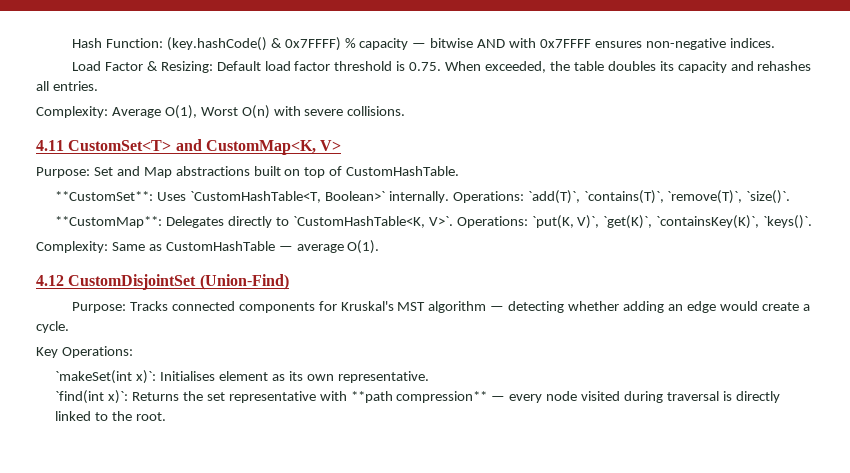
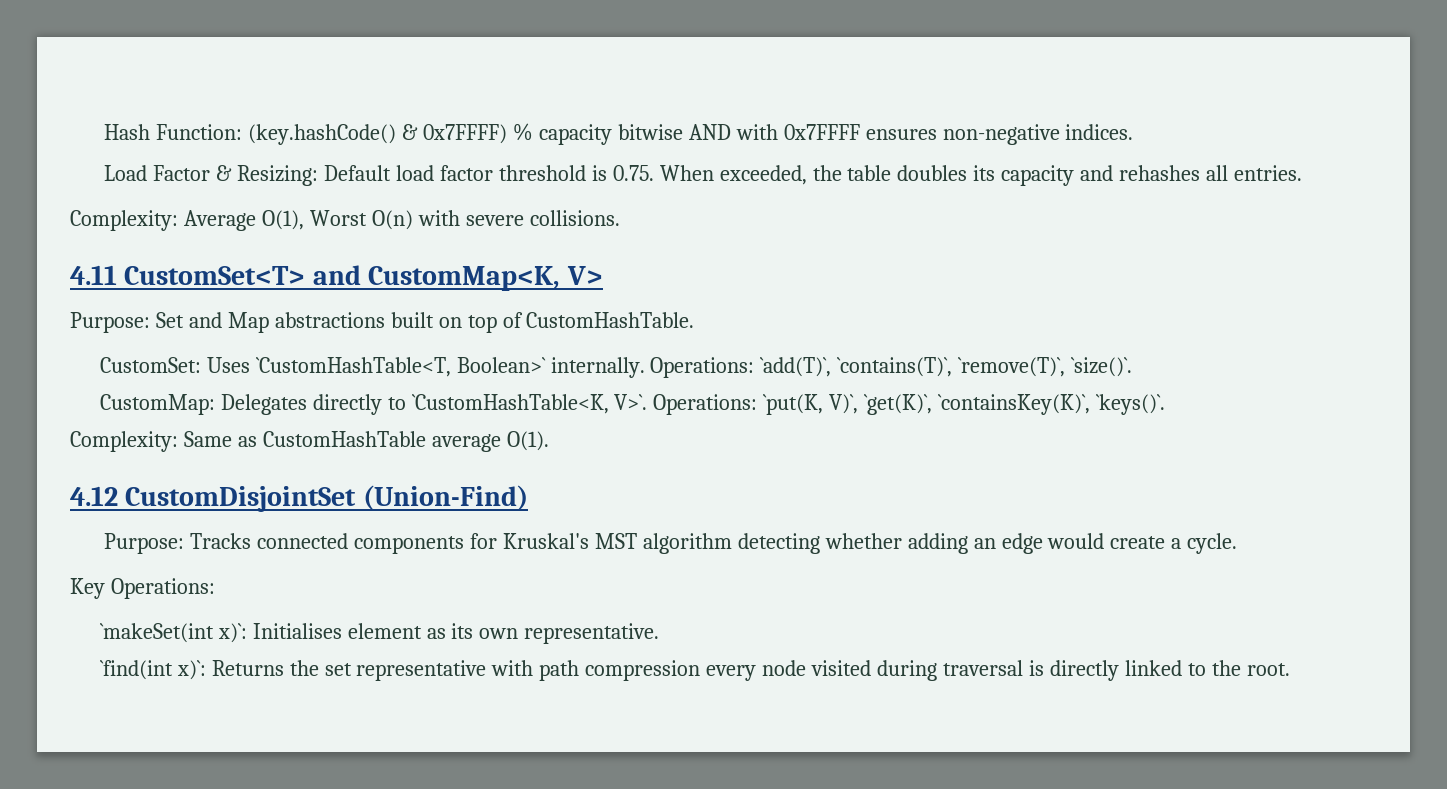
- Hash Function: (key.hashCode() & 0x7FFFF) % capacity — bitwise AND with 0x7FFFF ensures non-negative indices.
+ Hash Function: (key.hashCode() & 0x7FFFF) % capacity bitwise AND with 0x7FFFF ensures non-negative indices.
- **CustomSet**: Uses `CustomHashTable<T, Boolean>` internally.
+ CustomSet: Uses `CustomHashTable<T, Boolean>` internally.
- **CustomMap**: Delegates directly to `CustomHashTable<K, V>`. Operations: `put(K, V)`, `get(K)`, `containsKey(K)`, `keys()`.
+ CustomMap: Delegates directly to `CustomHashTable<K, V>`. Operations: `put(K, V)`, `get(K)`, `containsKey(K)`, `keys()`.
- Complexity: Same as CustomHashTable — average O(1).
+ Complexity: Same as CustomHashTable average O(1).
- Purpose: Tracks connected components for Kruskal's MST algorithm — detecting whether adding an edge would create a cycle.
+ Purpose: Tracks connected components for Kruskal's MST algorithm detecting whether adding an edge would create a cycle.
- `find(int x)`: Returns the set representative with **path compression** — every node visited during traversal is directly linked to the root.
+ `find(int x)`: Returns the set representative with path compression every node visited during traversal is directly linked to the root.

